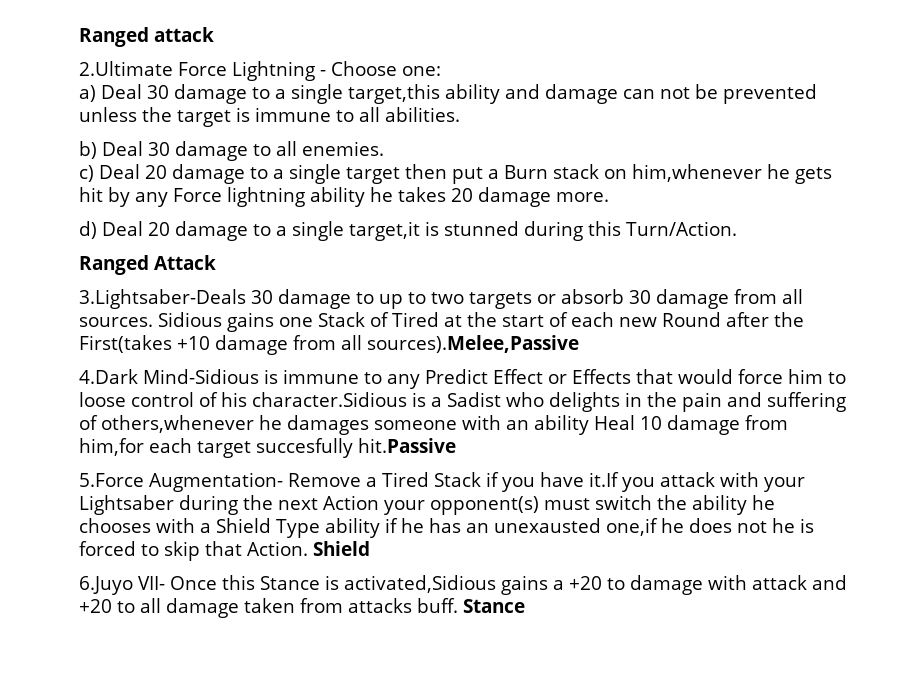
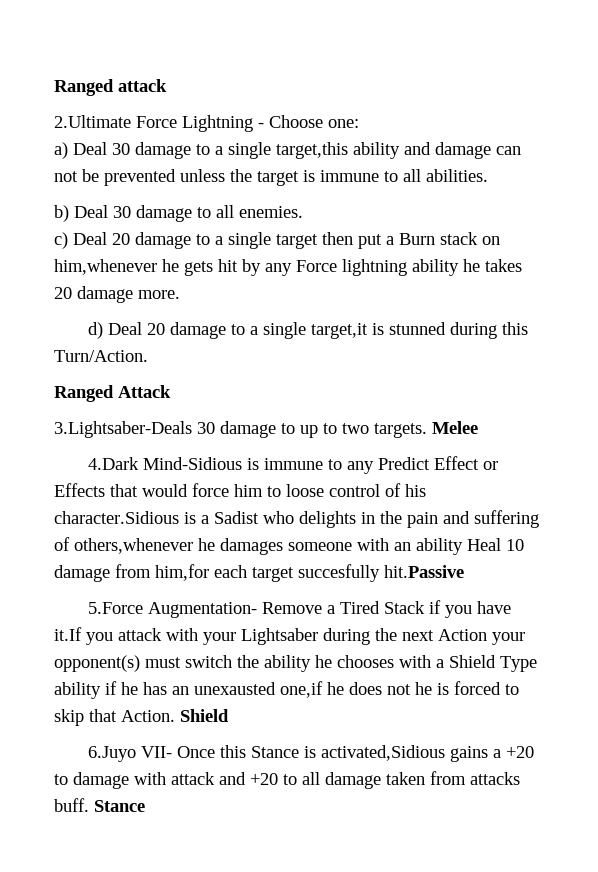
- 3.Lightsaber-Deals 30 damage to up to two targets or absorb 30 damage from all sources. Sidious gains one Stack of Tired at the start of each new Round after the First(takes +10 damage from all sources).Melee,Passive
+ 3.Lightsaber-Deals 30 damage to up to two targets. Melee

